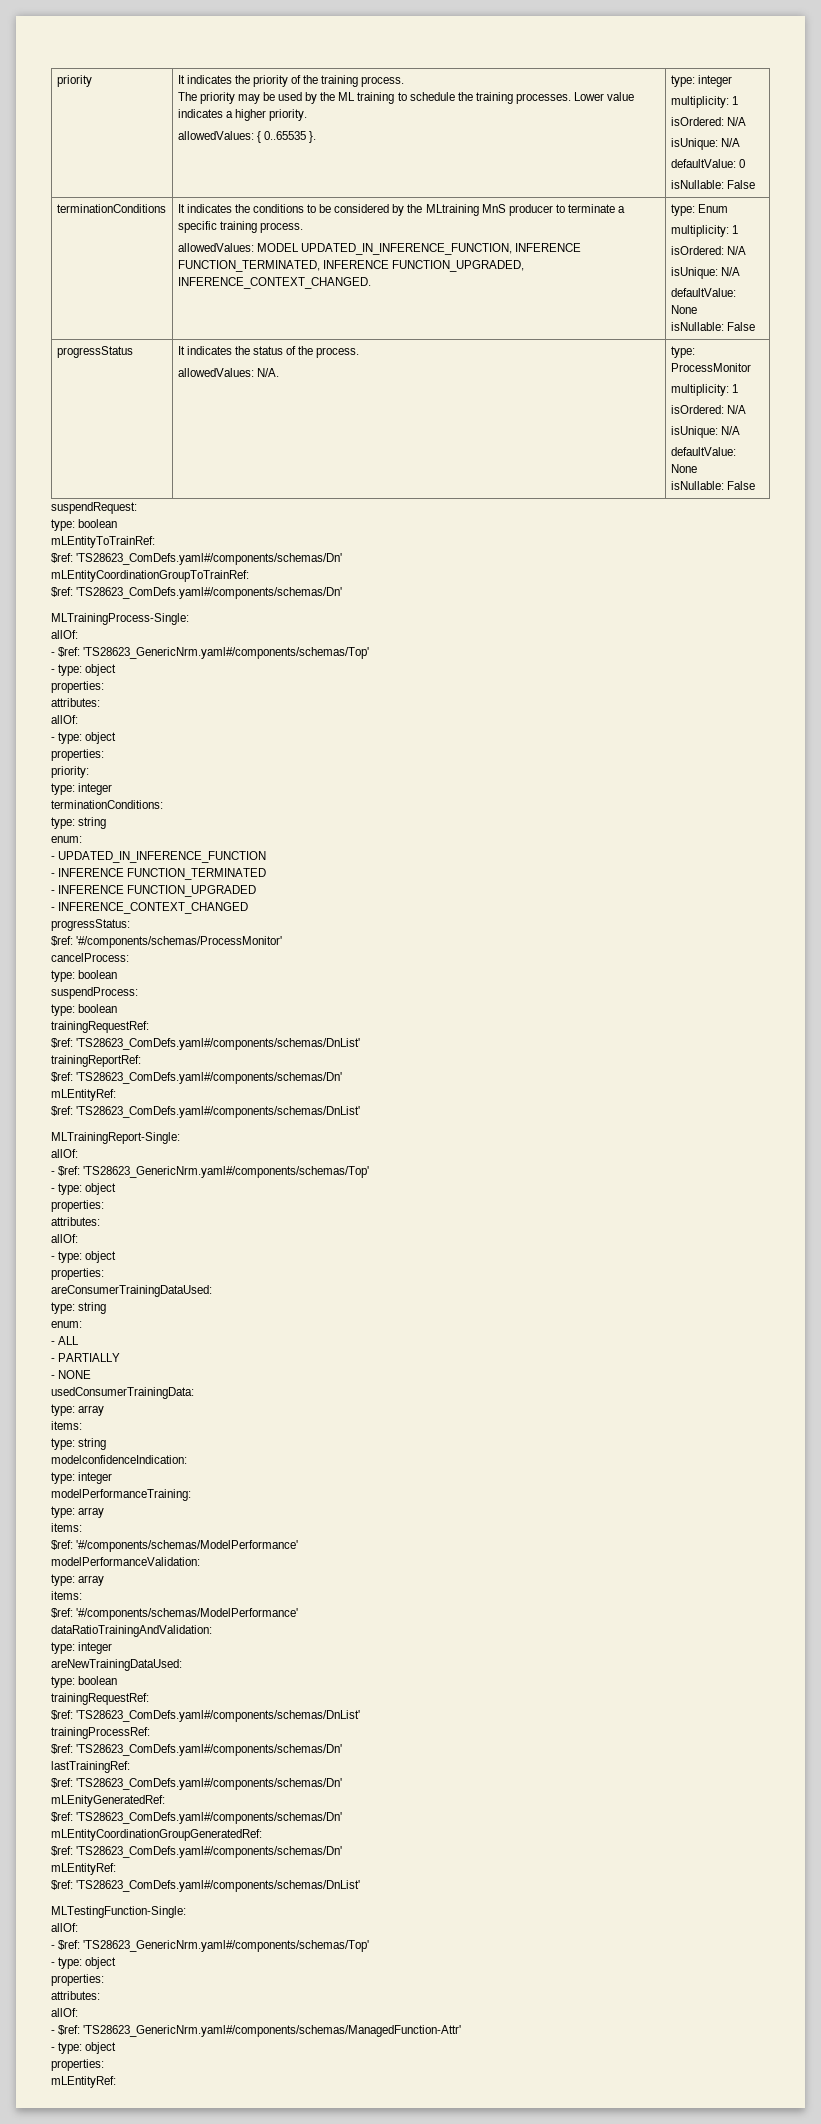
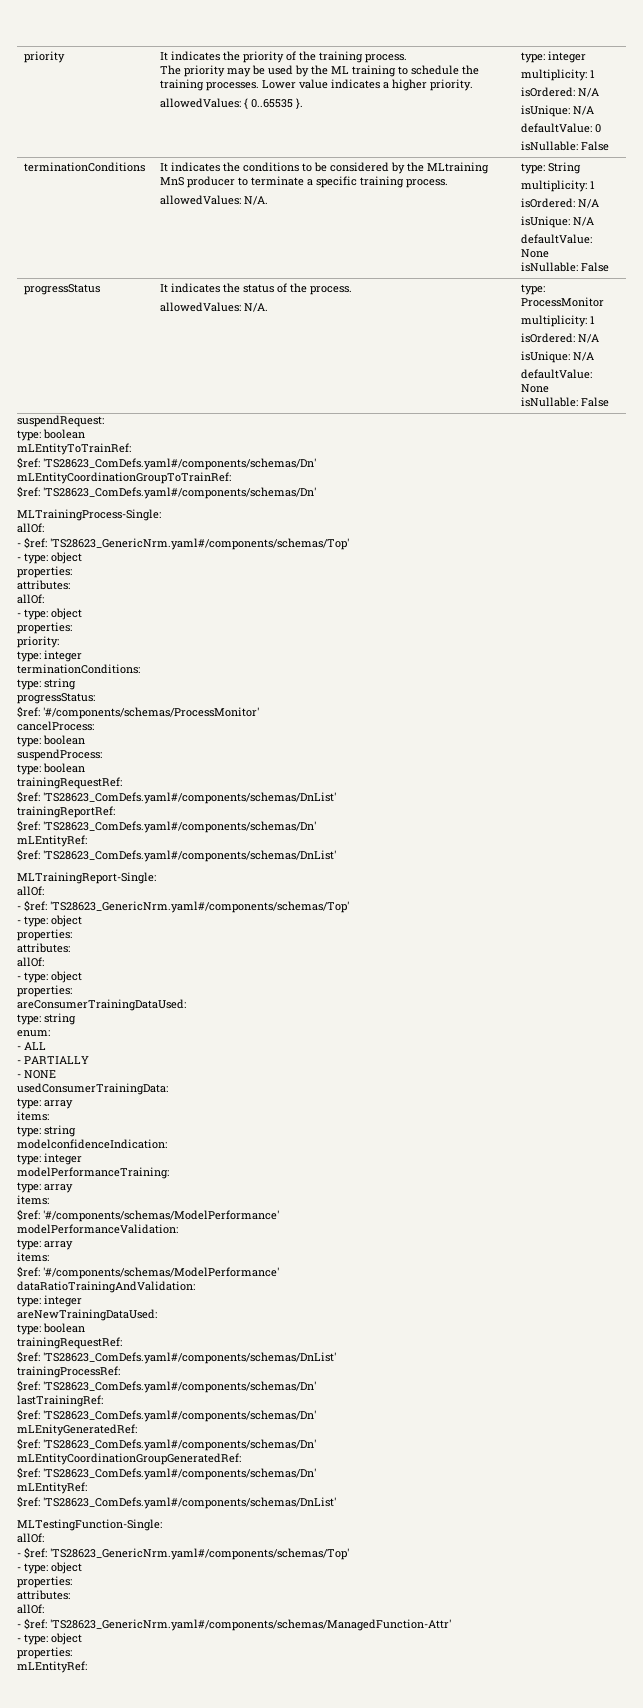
  terminationConditions | It indicates the conditions to be considered by the MLtraining MnS producer to terminate a specific training process.
- allowedValues: MODEL UPDATED_IN_INFERENCE_FUNCTION, INFERENCE FUNCTION_TERMINATED, INFERENCE FUNCTION_UPGRADED, INFERENCE_CONTEXT_CHANGED. | type: Enum
+ allowedValues: N/A. | type: String
  terminationConditions:
  type: string
- enum:
- - UPDATED_IN_INFERENCE_FUNCTION
- - INFERENCE FUNCTION_TERMINATED
- - INFERENCE FUNCTION_UPGRADED
- - INFERENCE_CONTEXT_CHANGED

